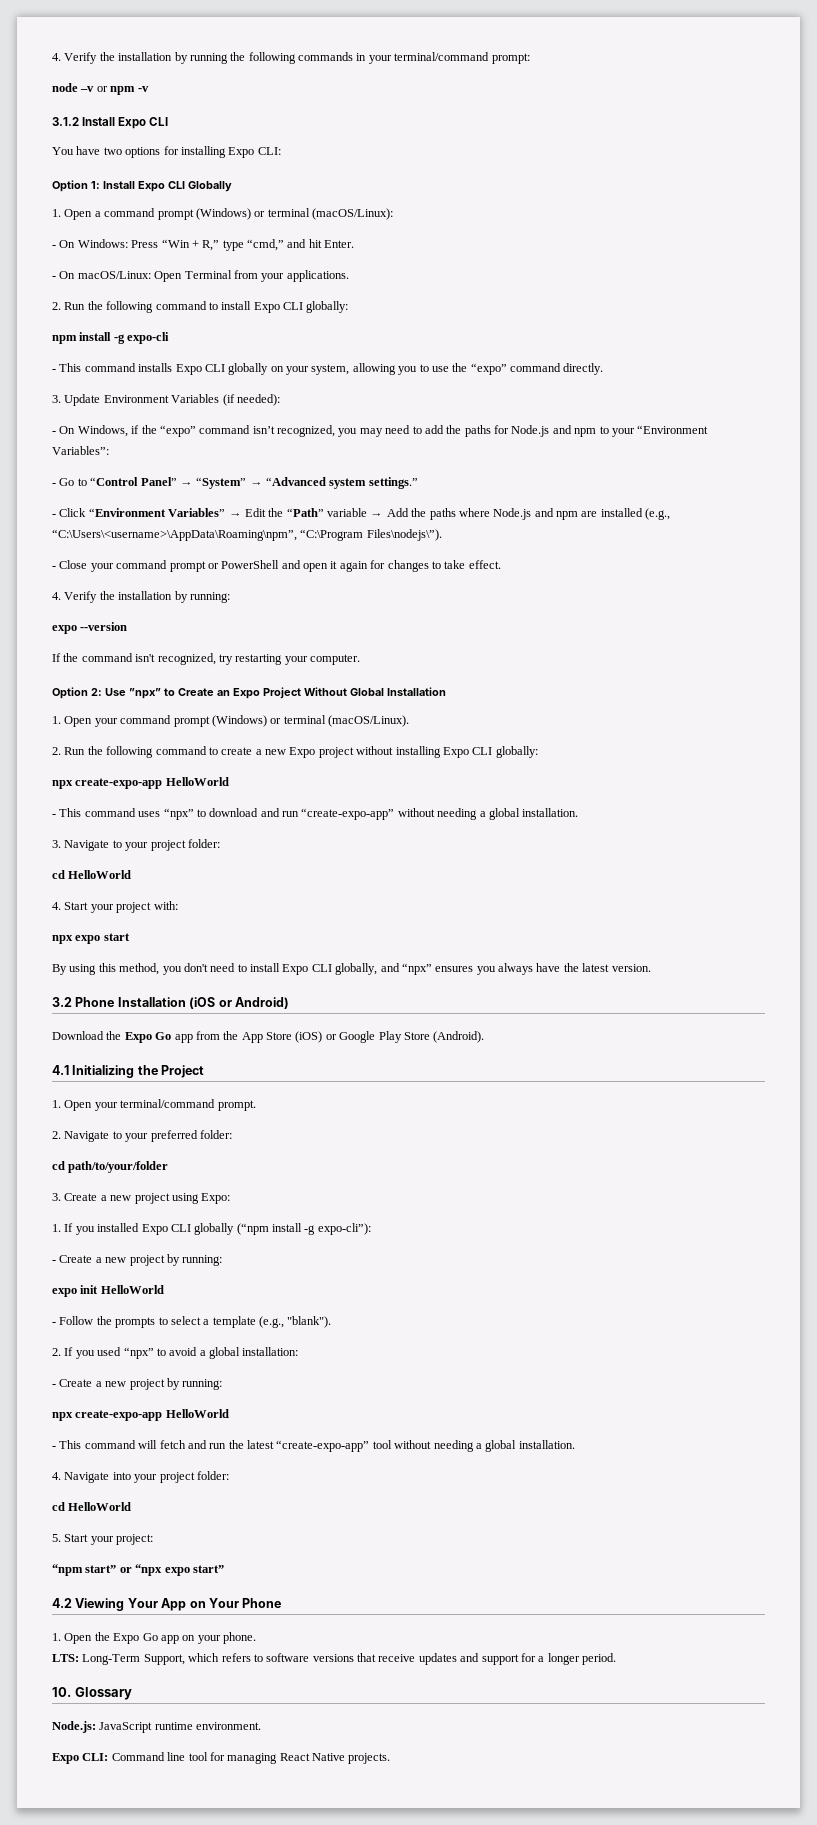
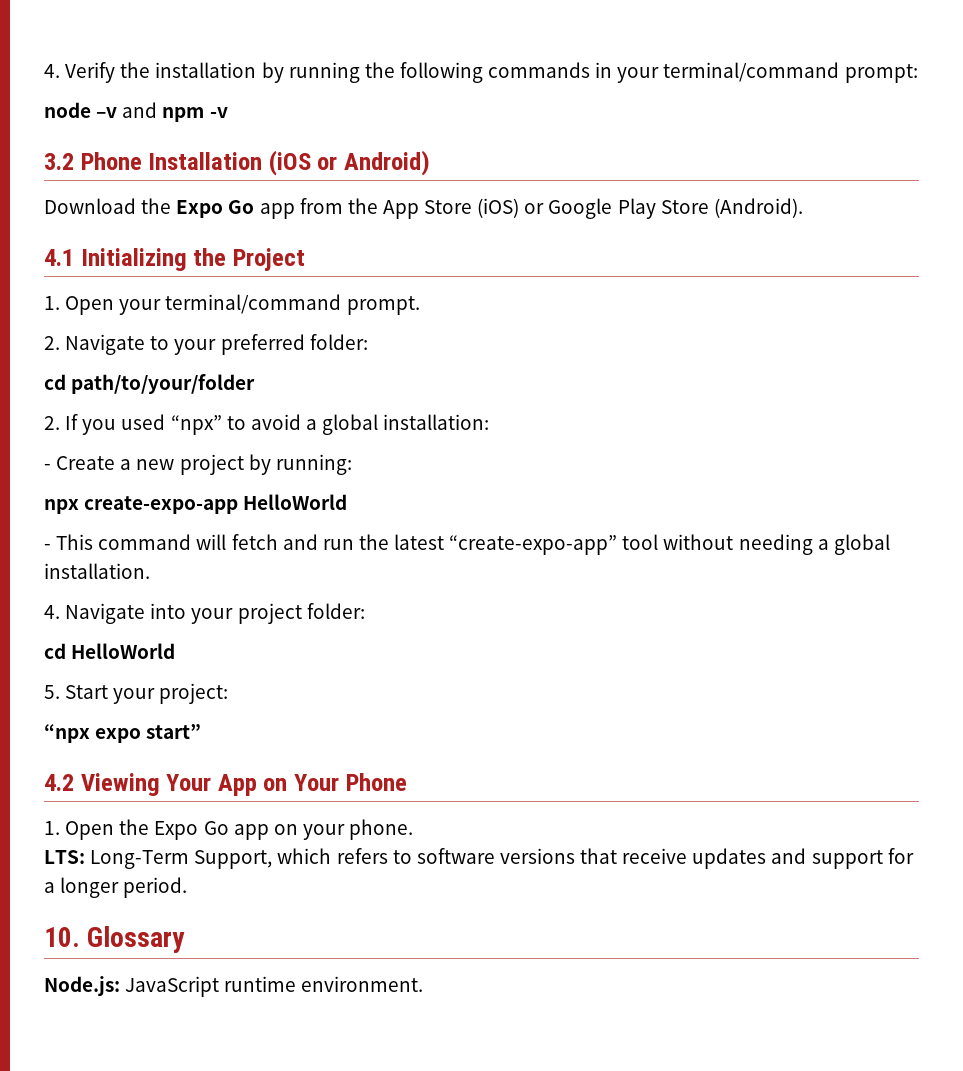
- node –v or npm -v
+ node –v and npm -v
- 3.1.2 Install Expo CLI
- You have two options for installing Expo CLI:
- Option 1: Install Expo CLI Globally
- 1. Open a command prompt (Windows) or terminal (macOS/Linux):
- - On Windows: Press “Win + R,” type “cmd,” and hit Enter.
- - On macOS/Linux: Open Terminal from your applications.
- 2. Run the following command to install Expo CLI globally:
- npm install -g expo-cli
- - This command installs Expo CLI globally on your system, allowing you to use the “expo” command directly.
- 3. Update Environment Variables (if needed):
- - On Windows, if the “expo” command isn’t recognized, you may need to add the paths for Node.js and npm to your “Environment Variables”:
- - Go to “Control Panel” → “System” → “Advanced system settings.”
- - Click “Environment Variables” → Edit the “Path” variable → Add the paths where Node.js and npm are installed (e.g., “C:\Users\<username>\AppData\Roaming\npm”, “C:\Program Files\nodejs\”).
- - Close your command prompt or PowerShell and open it again for changes to take effect.
- 4. Verify the installation by running:
- expo --version
- If the command isn't recognized, try restarting your computer.
- Option 2: Use ”npx” to Create an Expo Project Without Global Installation
- 1. Open your command prompt (Windows) or terminal (macOS/Linux).
- 2. Run the following command to create a new Expo project without installing Expo CLI globally:
- npx create-expo-app HelloWorld
- - This command uses “npx” to download and run “create-expo-app” without needing a global installation.
- 3. Navigate to your project folder:
- cd HelloWorld
- 4. Start your project with:
- npx expo start
- By using this method, you don't need to install Expo CLI globally, and “npx” ensures you always have the latest version.
- 3. Create a new project using Expo:
- 1. If you installed Expo CLI globally (“npm install -g expo-cli”):
- - Create a new project by running:
- expo init HelloWorld
- - Follow the prompts to select a template (e.g., "blank").
- “npm start” or “npx expo start”
+ “npx expo start”
- Expo CLI: Command line tool for managing React Native projects.

